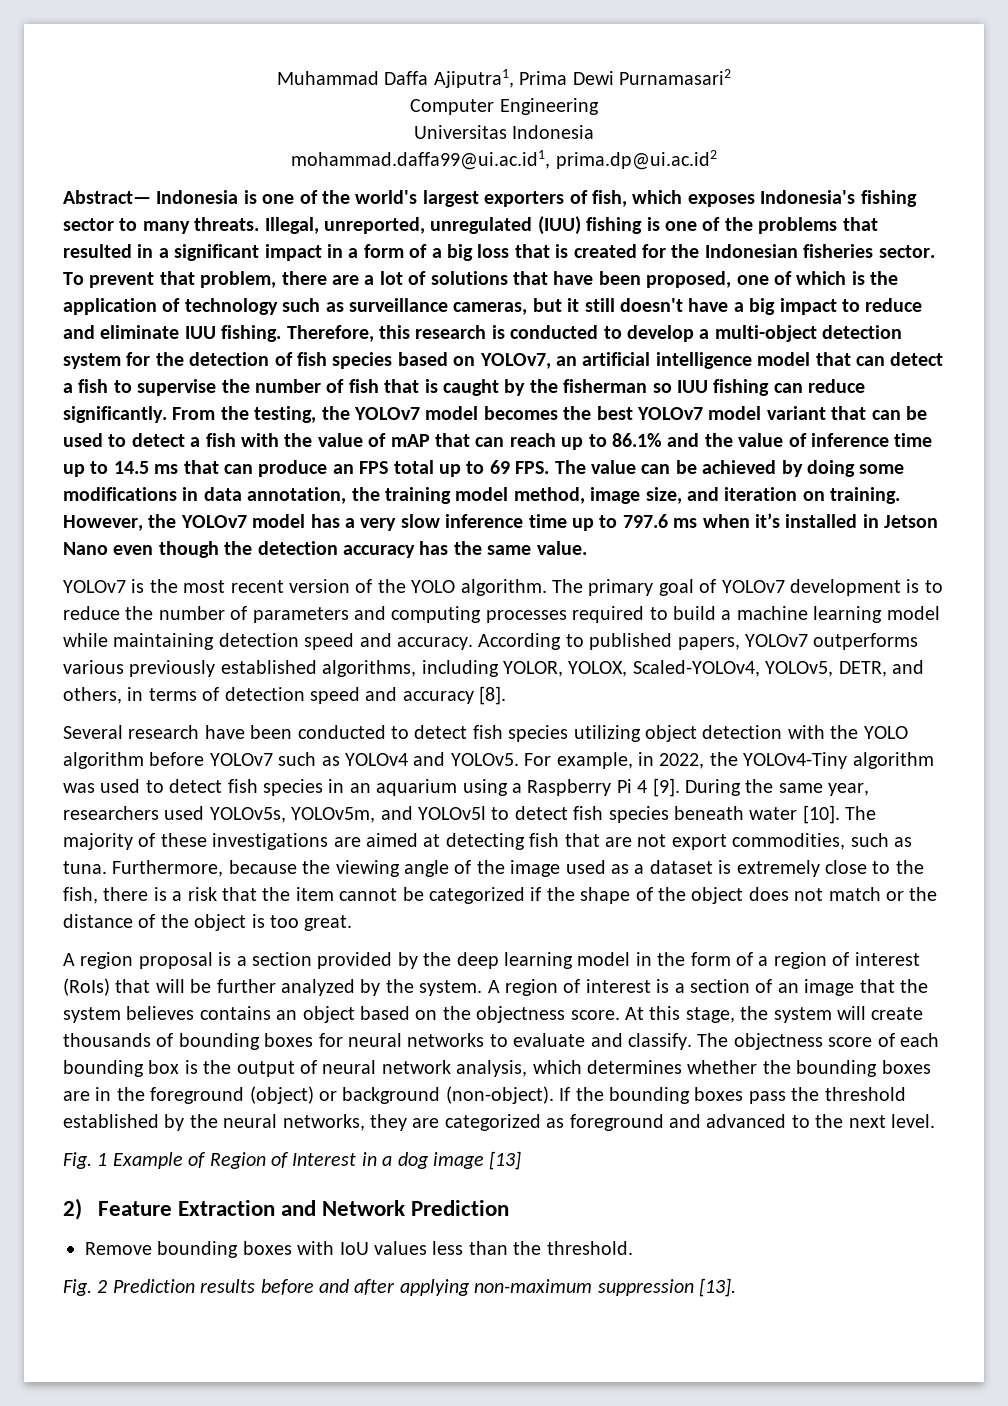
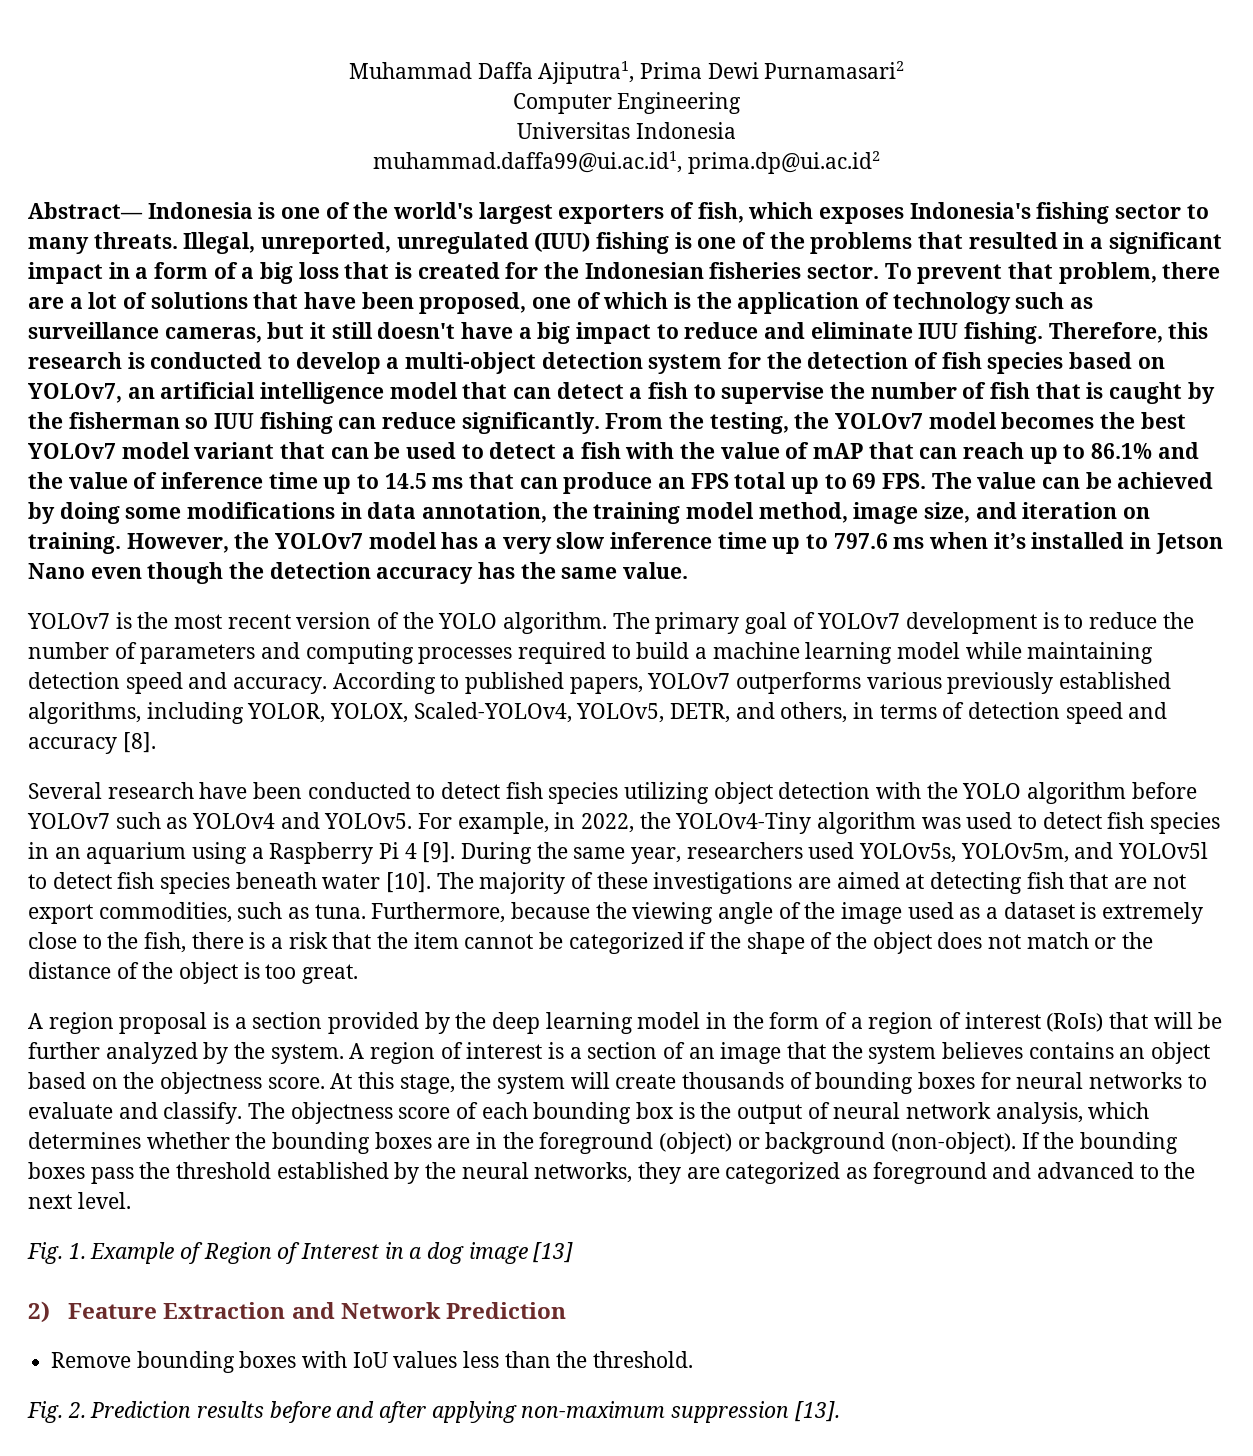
- mohammad.daffa99@ui.ac.id1, prima.dp@ui.ac.id2
+ muhammad.daffa99@ui.ac.id1, prima.dp@ui.ac.id2
- Fig. 1 Example of Region of Interest in a dog image [13]
+ Fig. 1. Example of Region of Interest in a dog image [13]
- Fig. 2 Prediction results before and after applying non-maximum suppression [13].
+ Fig. 2. Prediction results before and after applying non-maximum suppression [13].

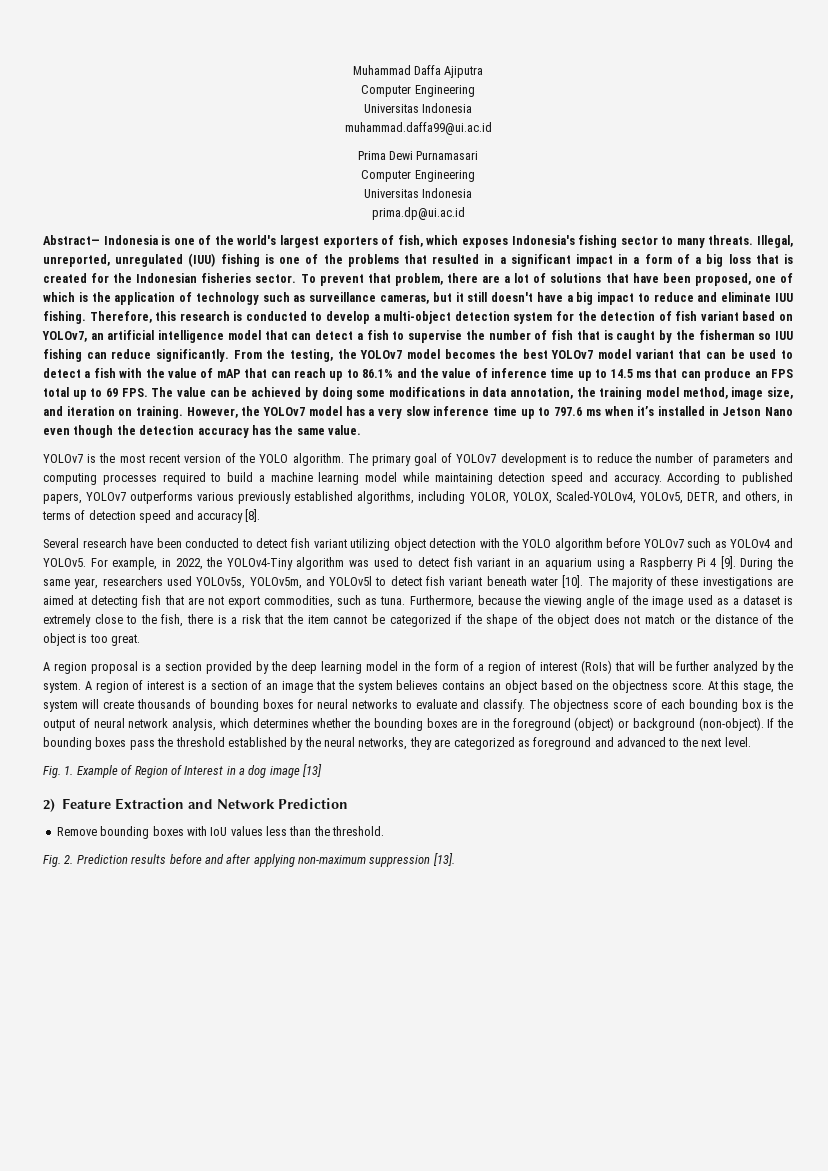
- Muhammad Daffa Ajiputra1, Prima Dewi Purnamasari2
+ Muhammad Daffa Ajiputra
  Computer Engineering
  Universitas Indonesia
- muhammad.daffa99@ui.ac.id1, prima.dp@ui.ac.id2
+ muhammad.daffa99@ui.ac.id
+ Prima Dewi Purnamasari
+ Computer Engineering
+ Universitas Indonesia
+ prima.dp@ui.ac.id
- Therefore, this research is conducted to develop a multi-object detection system for the detection of fish species based on YOLOv7, an artificial intelligence model that can detect a fish to supervise the number of fish that is caught by the fisherman so IUU fishing can reduce significantly.
+ Therefore, this research is conducted to develop a multi-object detection system for the detection of fish variant based on YOLOv7, an artificial intelligence model that can detect a fish to supervise the number of fish that is caught by the fisherman so IUU fishing can reduce significantly.
- Several research have been conducted to detect fish species utilizing object detection with the YOLO algorithm before YOLOv7 such as YOLOv4 and YOLOv5.
+ Several research have been conducted to detect fish variant utilizing object detection with the YOLO algorithm before YOLOv7 such as YOLOv4 and YOLOv5.
- For example, in 2022, the YOLOv4-Tiny algorithm was used to detect fish species in an aquarium using a Raspberry Pi 4 [9].
+ For example, in 2022, the YOLOv4-Tiny algorithm was used to detect fish variant in an aquarium using a Raspberry Pi 4 [9].
- During the same year, researchers used YOLOv5s, YOLOv5m, and YOLOv5l to detect fish species beneath water [10].
+ During the same year, researchers used YOLOv5s, YOLOv5m, and YOLOv5l to detect fish variant beneath water [10].

